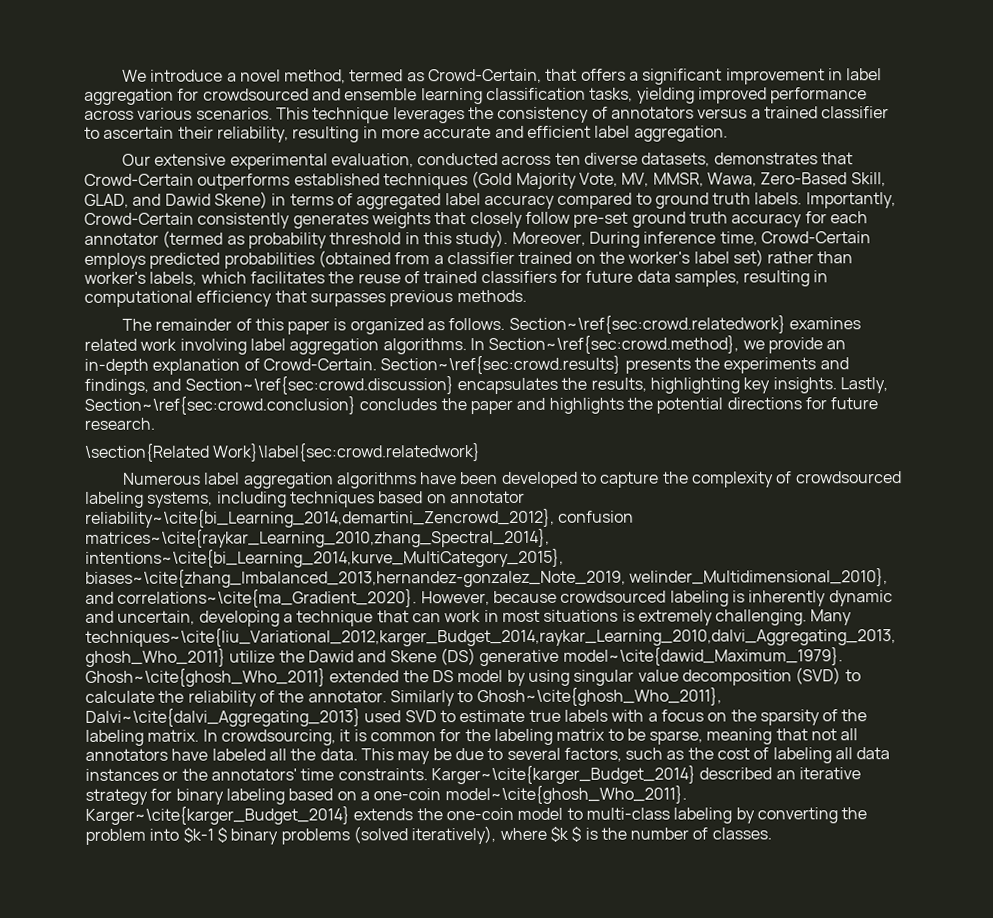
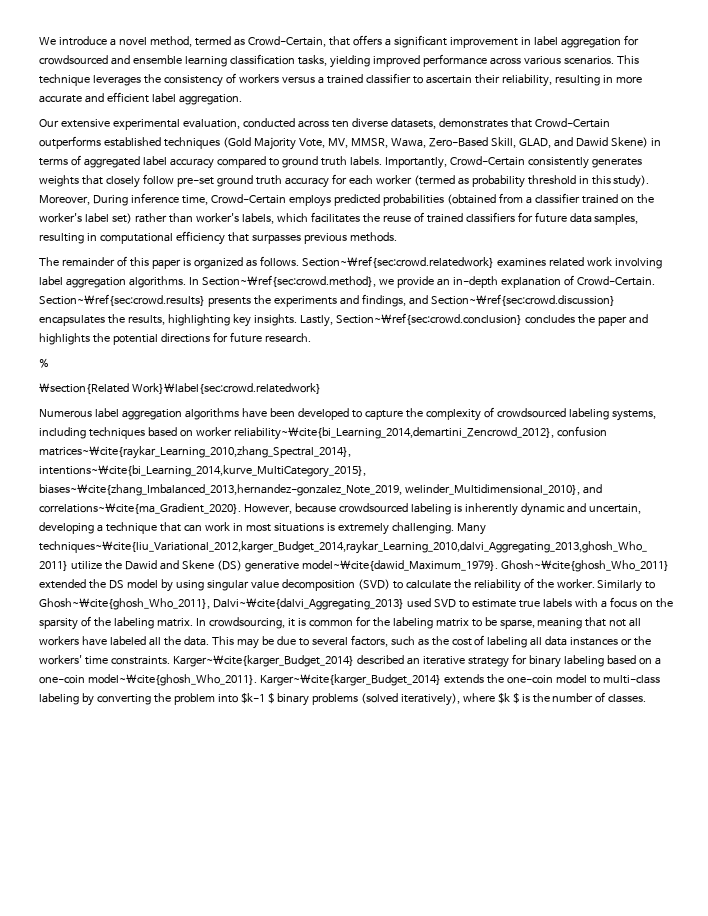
- This technique leverages the consistency of annotators versus a trained classifier to ascertain their reliability, resulting in more accurate and efficient label aggregation.
+ This technique leverages the consistency of workers versus a trained classifier to ascertain their reliability, resulting in more accurate and efficient label aggregation.
- Importantly, Crowd-Certain consistently generates weights that closely follow pre-set ground truth accuracy for each annotator (termed as probability threshold in this study).
+ Importantly, Crowd-Certain consistently generates weights that closely follow pre-set ground truth accuracy for each worker (termed as probability threshold in this study).
+ %
- Numerous label aggregation algorithms have been developed to capture the complexity of crowdsourced labeling systems, including techniques based on annotator reliability~\cite{bi_Learning_2014,demartini_Zencrowd_2012}, confusion matrices~\cite{raykar_Learning_2010,zhang_Spectral_2014}, intentions~\cite{bi_Learning_2014,kurve_MultiCategory_2015}, biases~\cite{zhang_Imbalanced_2013,hernandez-gonzalez_Note_2019, welinder_Multidimensional_2010}, and correlations~\cite{ma_Gradient_2020}.
+ Numerous label aggregation algorithms have been developed to capture the complexity of crowdsourced labeling systems, including techniques based on worker reliability~\cite{bi_Learning_2014,demartini_Zencrowd_2012}, confusion matrices~\cite{raykar_Learning_2010,zhang_Spectral_2014}, intentions~\cite{bi_Learning_2014,kurve_MultiCategory_2015}, biases~\cite{zhang_Imbalanced_2013,hernandez-gonzalez_Note_2019, welinder_Multidimensional_2010}, and correlations~\cite{ma_Gradient_2020}.
- Ghosh~\cite{ghosh_Who_2011} extended the DS model by using singular value decomposition (SVD) to calculate the reliability of the annotator.
+ Ghosh~\cite{ghosh_Who_2011} extended the DS model by using singular value decomposition (SVD) to calculate the reliability of the worker.
- In crowdsourcing, it is common for the labeling matrix to be sparse, meaning that not all annotators have labeled all the data.
+ In crowdsourcing, it is common for the labeling matrix to be sparse, meaning that not all workers have labeled all the data.
- This may be due to several factors, such as the cost of labeling all data instances or the annotators' time constraints.
+ This may be due to several factors, such as the cost of labeling all data instances or the workers' time constraints.

